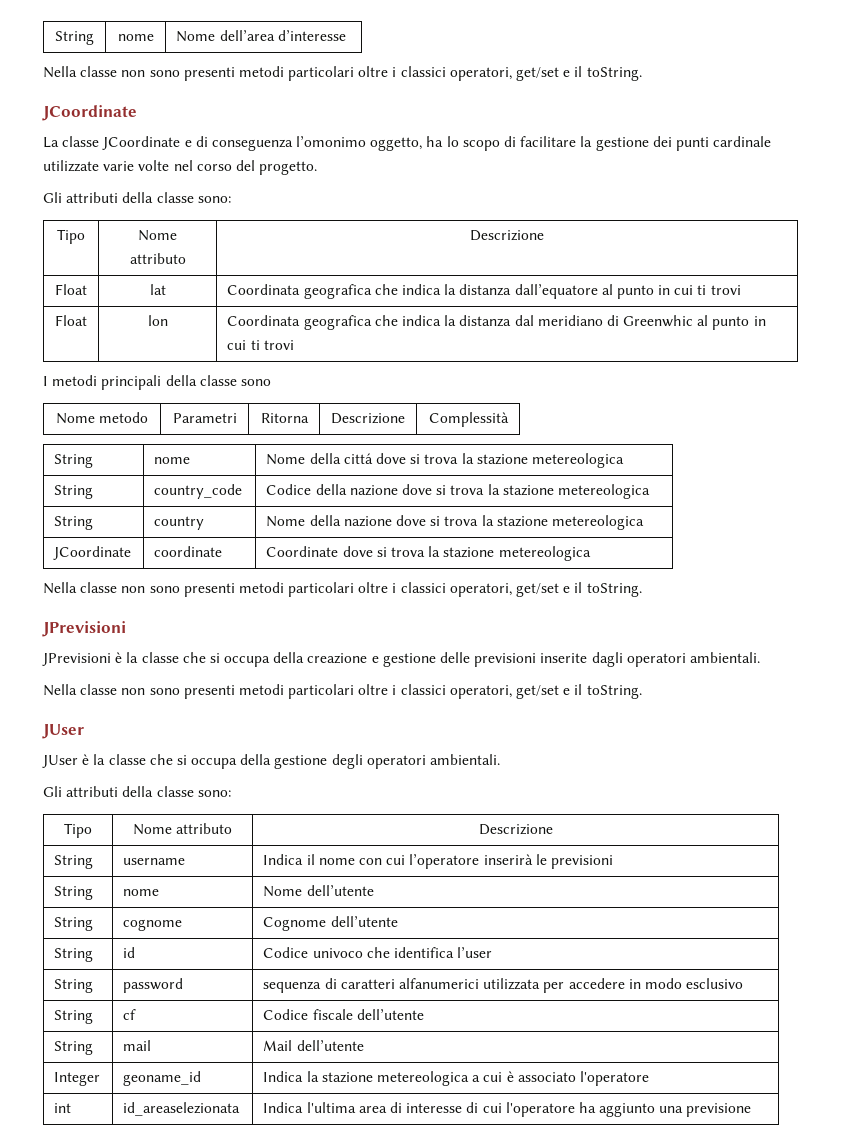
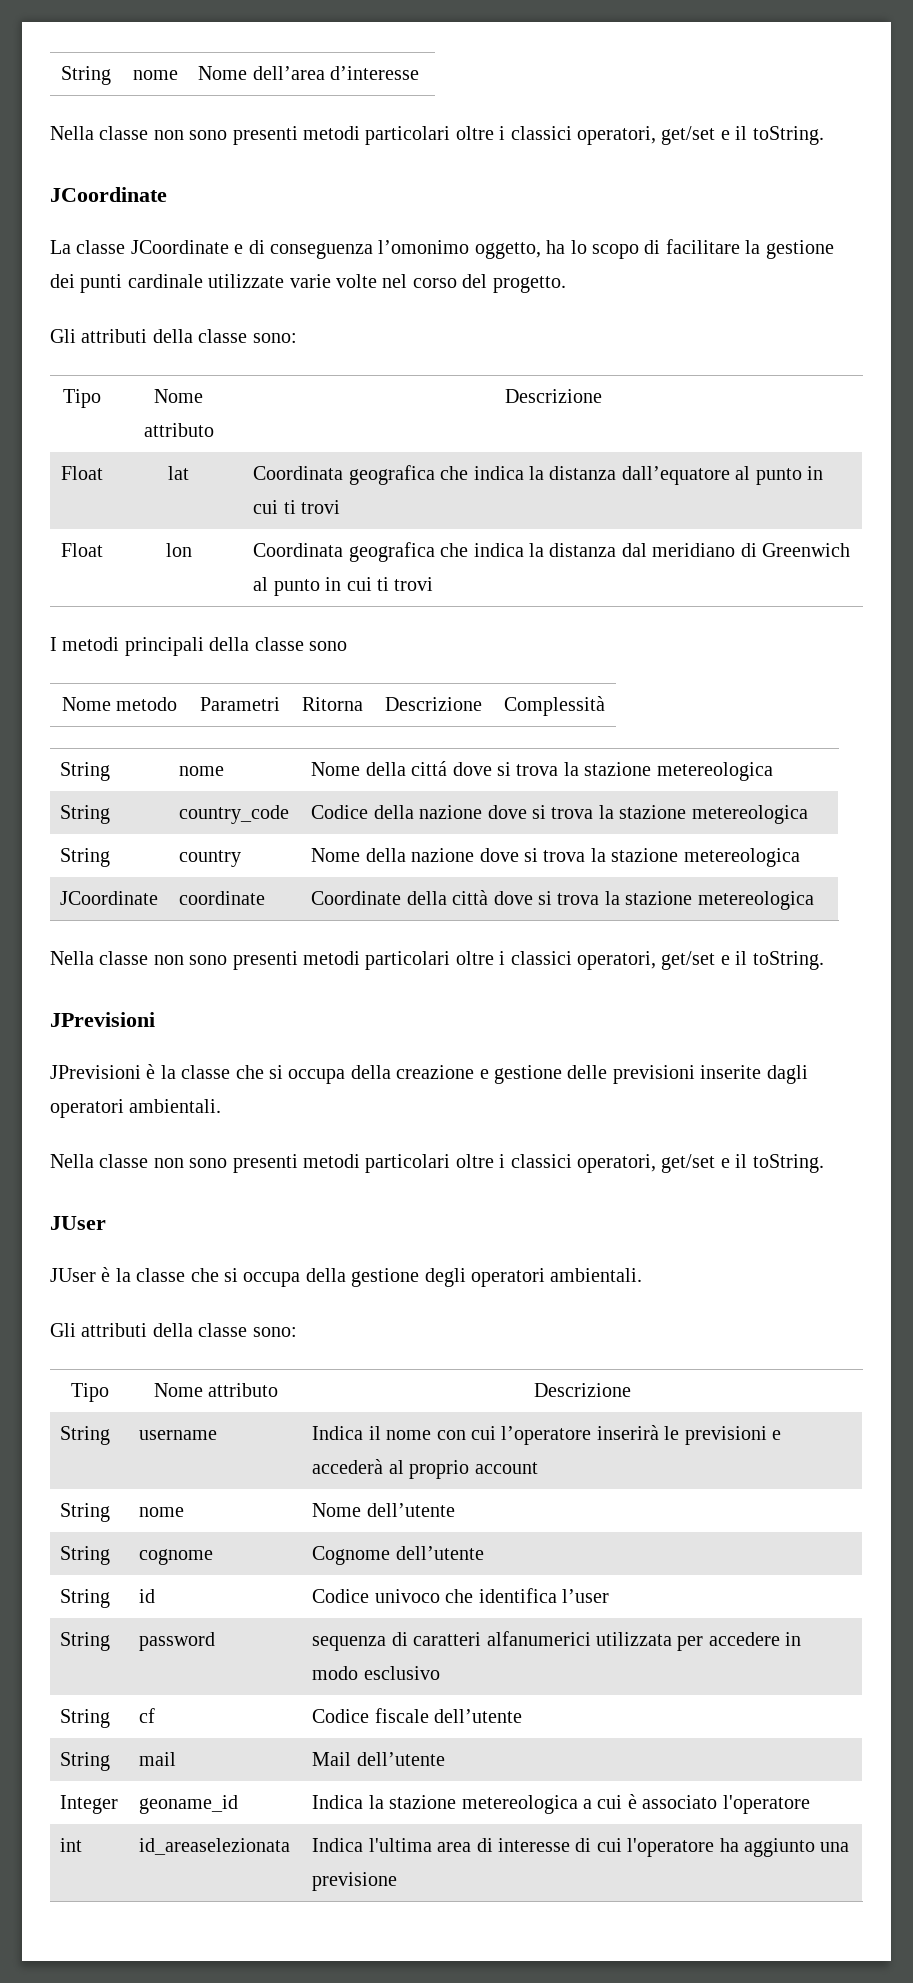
- Float | lon | Coordinata geografica che indica la distanza dal meridiano di Greenwhic al punto in cui ti trovi
+ Float | lon | Coordinata geografica che indica la distanza dal meridiano di Greenwich al punto in cui ti trovi
- JCoordinate | coordinate | Coordinate dove si trova la stazione metereologica
+ JCoordinate | coordinate | Coordinate della città dove si trova la stazione metereologica
- String | username | Indica il nome con cui l’operatore inserirà le previsioni
+ String | username | Indica il nome con cui l’operatore inserirà le previsioni e accederà al proprio account

